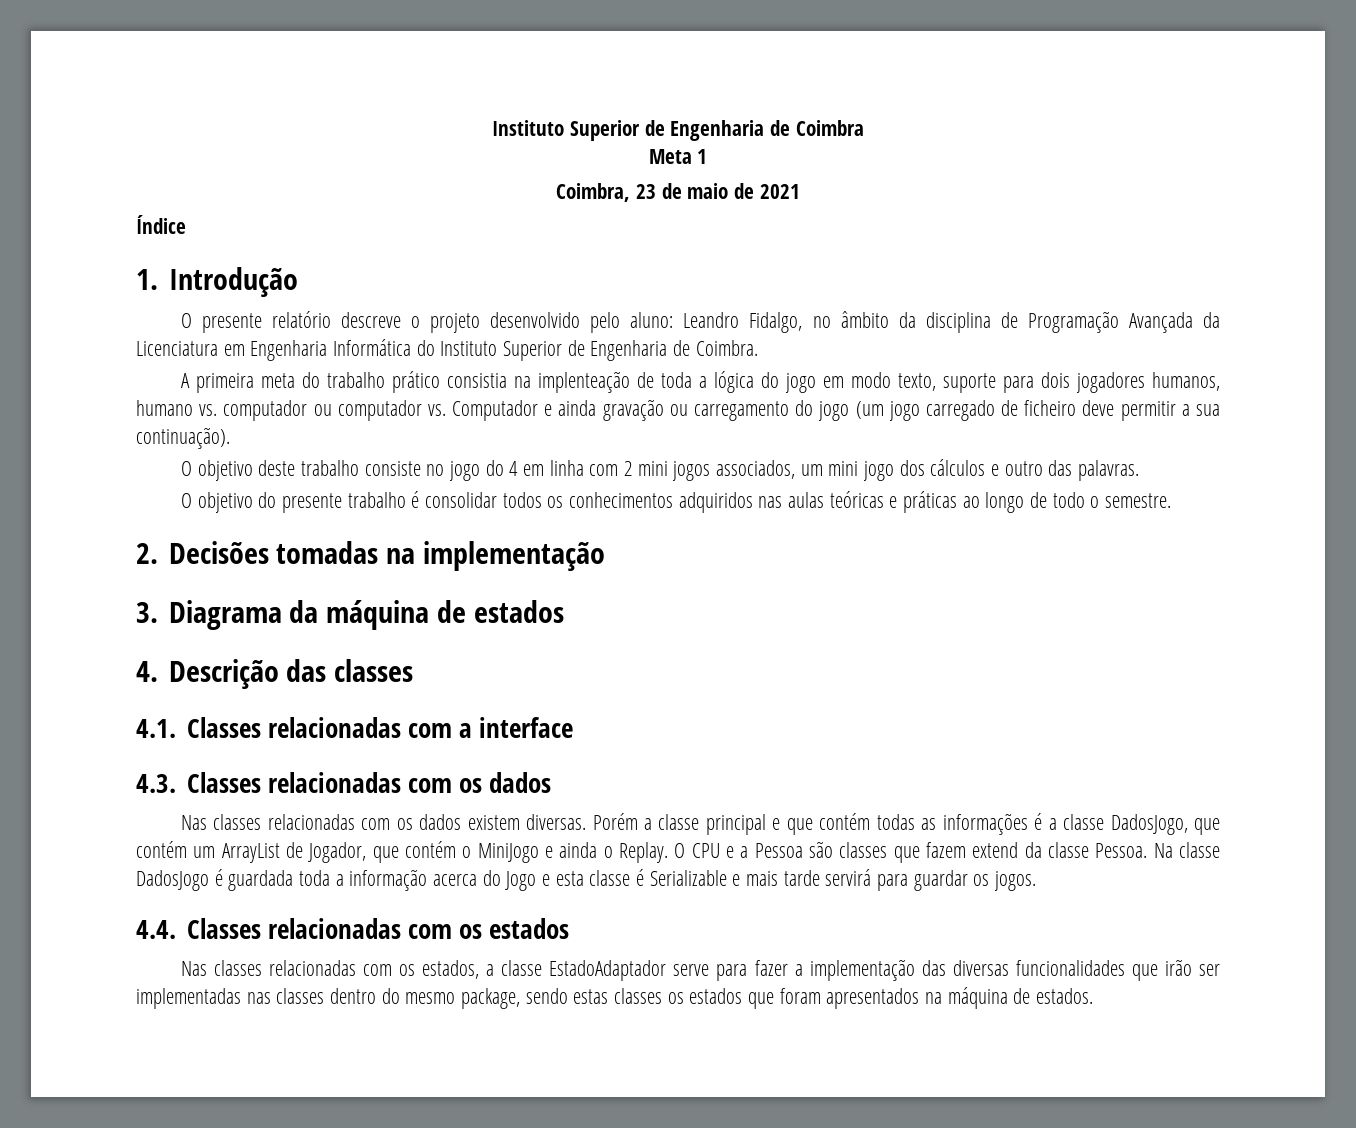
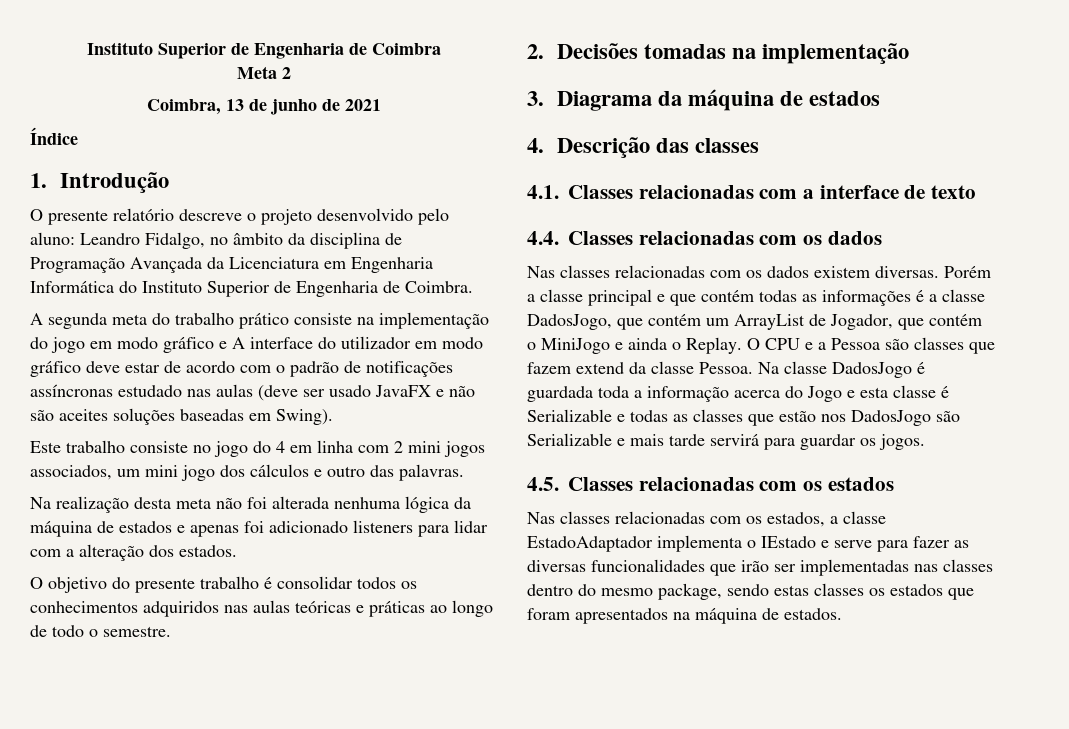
- Meta 1
+ Meta 2
- Coimbra, 23 de maio de 2021
+ Coimbra, 13 de junho de 2021
- A primeira meta do trabalho prático consistia na implenteação de toda a lógica do jogo em modo texto, suporte para dois jogadores humanos, humano vs. computador ou computador vs. Computador e ainda gravação ou carregamento do jogo (um jogo carregado de ficheiro deve permitir a sua continuação).
- O objetivo deste trabalho consiste no jogo do 4 em linha com 2 mini jogos associados, um mini jogo dos cálculos e outro das palavras.
+ A segunda meta do trabalho prático consiste na implementação do jogo em modo gráfico e A interface do utilizador em modo gráfico deve estar de acordo com o padrão de notificações assíncronas estudado nas aulas (deve ser usado JavaFX e não são aceites soluções baseadas em Swing).
+ Este trabalho consiste no jogo do 4 em linha com 2 mini jogos associados, um mini jogo dos cálculos e outro das palavras.
+ Na realização desta meta não foi alterada nenhuma lógica da máquina de estados e apenas foi adicionado listeners para lidar com a alteração dos estados.
- 4.1. Classes relacionadas com a interface
- 4.3. Classes relacionadas com os dados
+ 4.1. Classes relacionadas com a interface de texto
+ 4.4. Classes relacionadas com os dados
- Na classe DadosJogo é guardada toda a informação acerca do Jogo e esta classe é Serializable e mais tarde servirá para guardar os jogos.
+ Na classe DadosJogo é guardada toda a informação acerca do Jogo e esta classe é Serializable e todas as classes que estão nos DadosJogo são Serializable e mais tarde servirá para guardar os jogos.
- 4.4. Classes relacionadas com os estados
+ 4.5. Classes relacionadas com os estados
- Nas classes relacionadas com os estados, a classe EstadoAdaptador serve para fazer a implementação das diversas funcionalidades que irão ser implementadas nas classes dentro do mesmo package, sendo estas classes os estados que foram apresentados na máquina de estados.
+ Nas classes relacionadas com os estados, a classe EstadoAdaptador implementa o IEstado e serve para fazer as diversas funcionalidades que irão ser implementadas nas classes dentro do mesmo package, sendo estas classes os estados que foram apresentados na máquina de estados.

